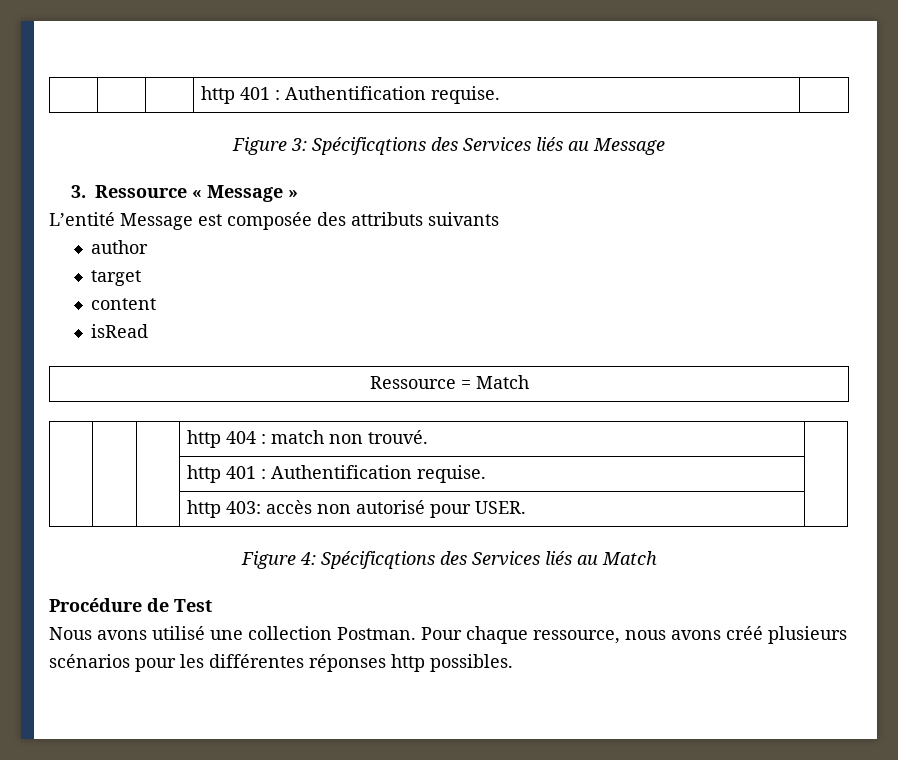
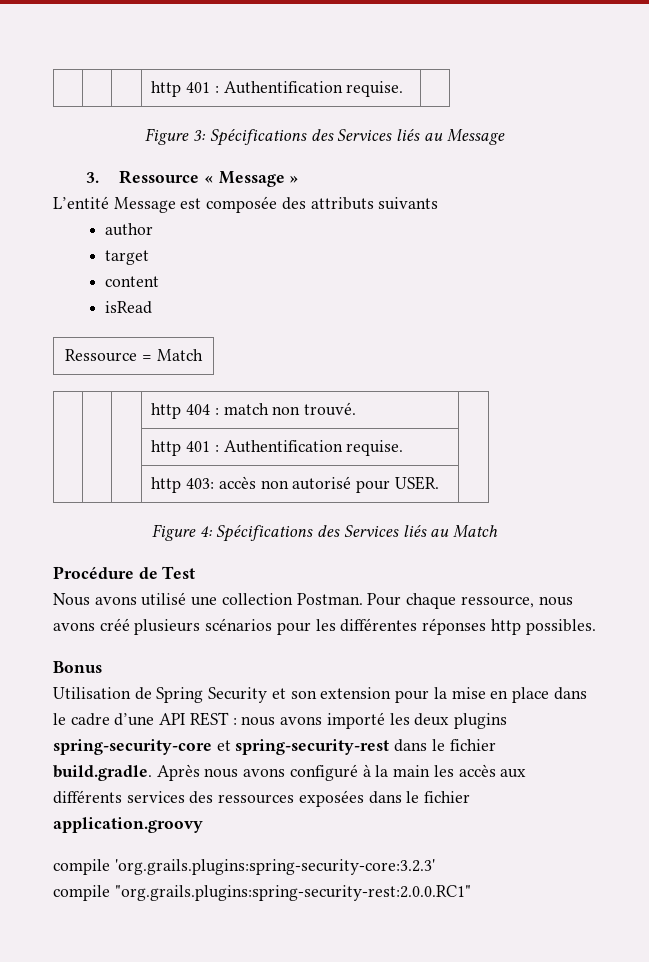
- Figure 3: Spécificqtions des Services liés au Message
+ Figure 3: Spécifications des Services liés au Message
- Figure 4: Spécificqtions des Services liés au Match
+ Figure 4: Spécifications des Services liés au Match
+ Bonus
+ Utilisation de Spring Security et son extension pour la mise en place dans le cadre d’une API REST : nous avons importé les deux plugins spring-security-core et spring-security-rest dans le fichier build.gradle. Après nous avons configuré à la main les accès aux différents services des ressources exposées dans le fichier application.groovy
+ compile 'org.grails.plugins:spring-security-core:3.2.3'
+ compile "org.grails.plugins:spring-security-rest:2.0.0.RC1"

